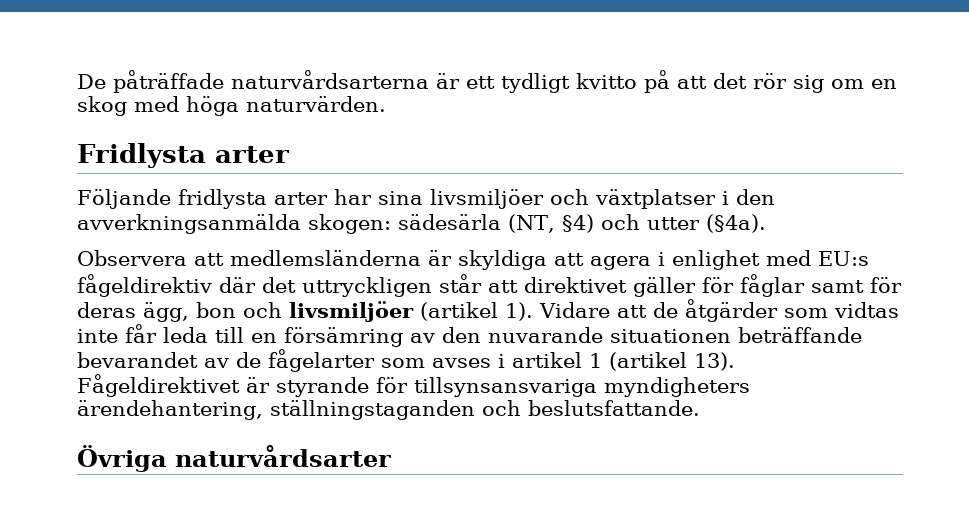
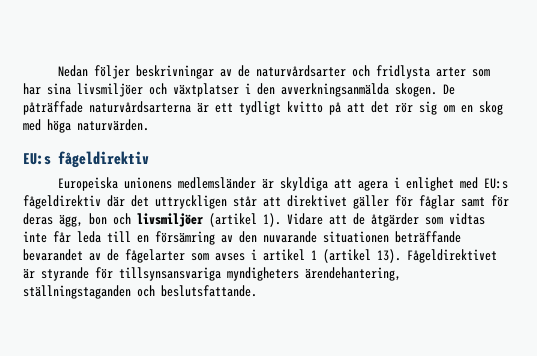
+ Nedan följer beskrivningar av de naturvårdsarter och fridlysta arter som har sina livsmiljöer och växtplatser i den avverkningsanmälda skogen.
  De påträffade naturvårdsarterna är ett tydligt kvitto på att det rör sig om en skog med höga naturvärden.
- Fridlysta arter
- Följande fridlysta arter har sina livsmiljöer och växtplatser i den avverkningsanmälda skogen: sädesärla (NT, §4) och utter (§4a).
- Observera att medlemsländerna är skyldiga att agera i enlighet med EU:s fågeldirektiv där det uttryckligen står att direktivet gäller för fåglar samt för deras ägg, bon och livsmiljöer (artikel 1).
+ EU:s fågeldirektiv
+ Europeiska unionens medlemsländer är skyldiga att agera i enlighet med EU:s fågeldirektiv där det uttryckligen står att direktivet gäller för fåglar samt för deras ägg, bon och livsmiljöer (artikel 1).
- Övriga naturvårdsarter

